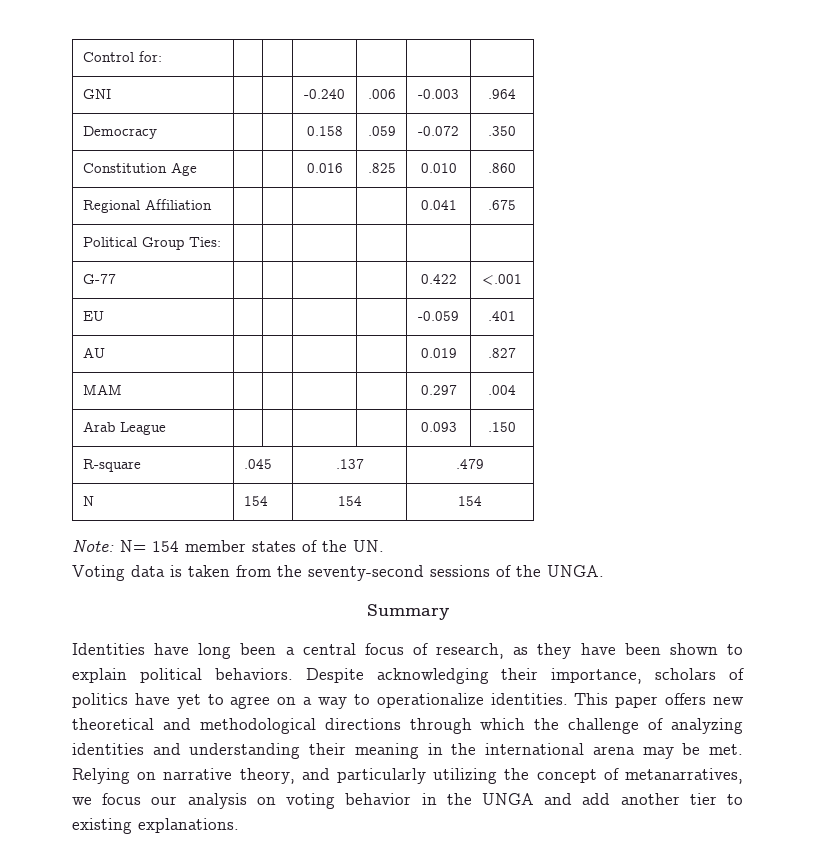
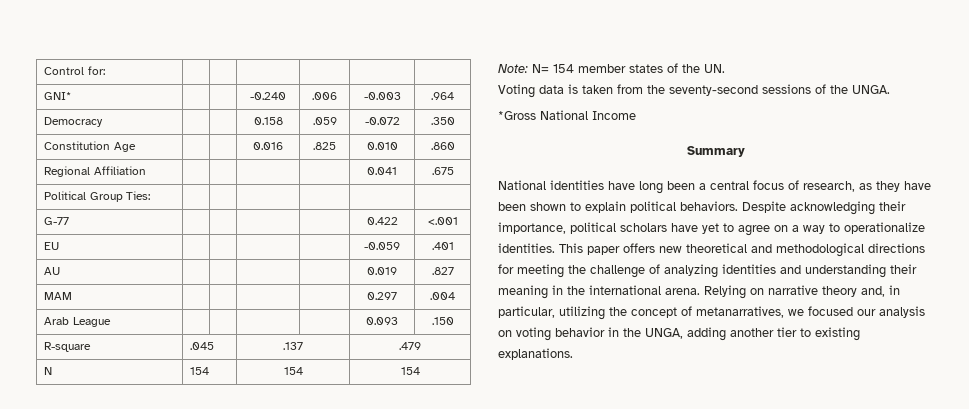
- GNI | | | -0.240 | .006 | -0.003 | .964
+ GNI* | | | -0.240 | .006 | -0.003 | .964
+ *Gross National Income
- Identities have long been a central focus of research, as they have been shown to explain political behaviors.
+ National identities have long been a central focus of research, as they have been shown to explain political behaviors.
- Despite acknowledging their importance, scholars of politics have yet to agree on a way to operationalize identities.
+ Despite acknowledging their importance, political scholars have yet to agree on a way to operationalize identities.
- This paper offers new theoretical and methodological directions through which the challenge of analyzing identities and understanding their meaning in the international arena may be met. Relying on narrative theory, and particularly utilizing the concept of metanarratives, we focus our analysis on voting behavior in the UNGA and add another tier to existing explanations.
+ This paper offers new theoretical and methodological directions for meeting the challenge of analyzing identities and understanding their meaning in the international arena. Relying on narrative theory and, in particular, utilizing the concept of metanarratives, we focused our analysis on voting behavior in the UNGA, adding another tier to existing explanations.

